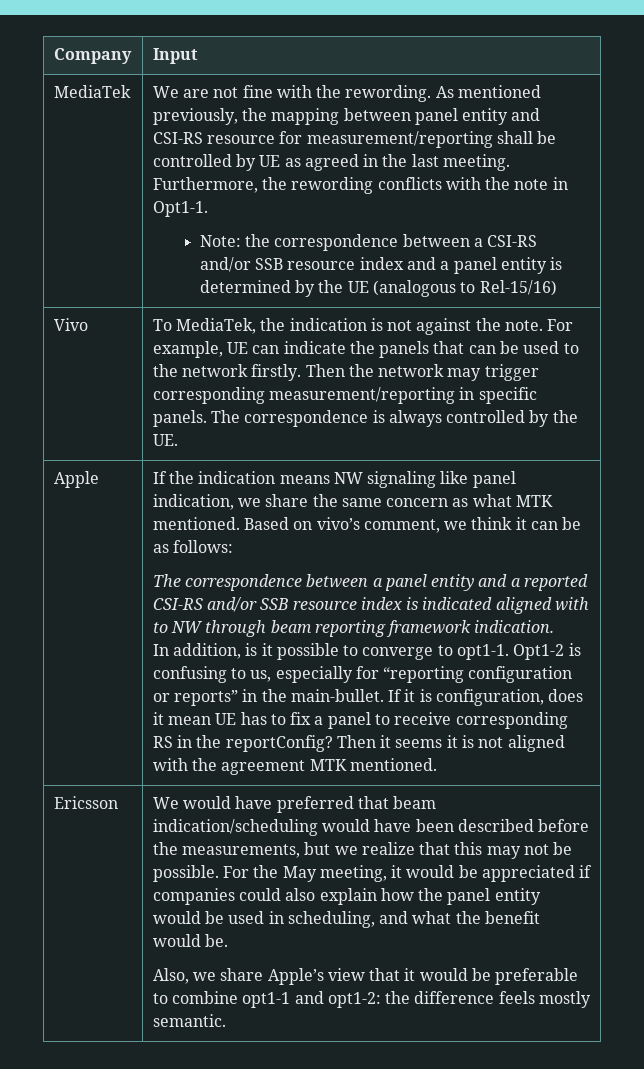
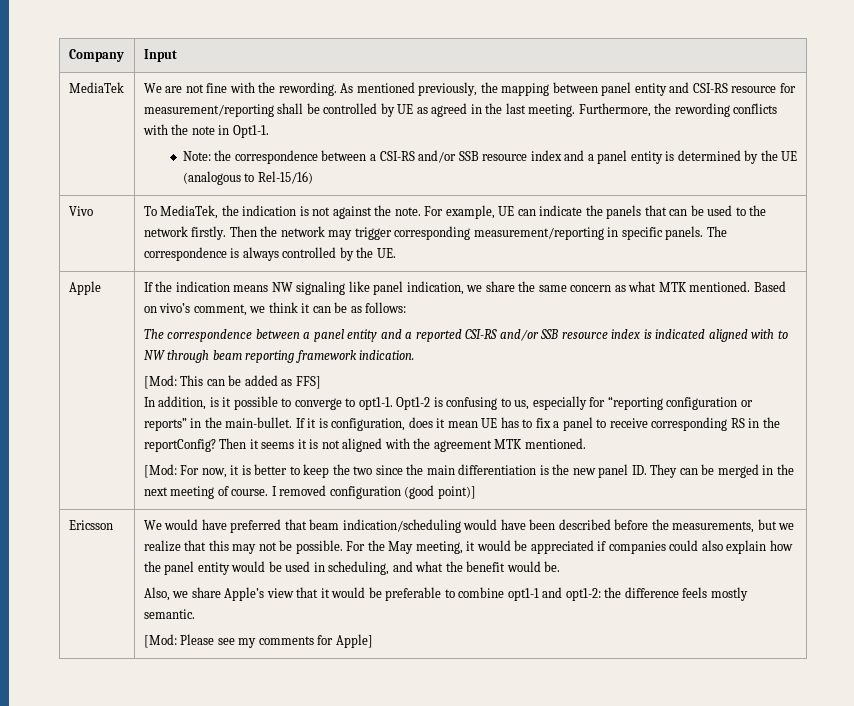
+ [Mod: This can be added as FFS]
+ [Mod: For now, it is better to keep the two since the main differentiation is the new panel ID. They can be merged in the next meeting of course. I removed configuration (good point)]
+ [Mod: Please see my comments for Apple]

